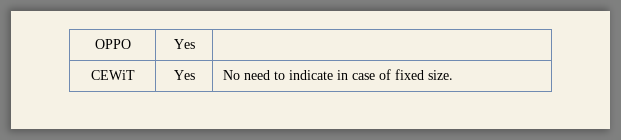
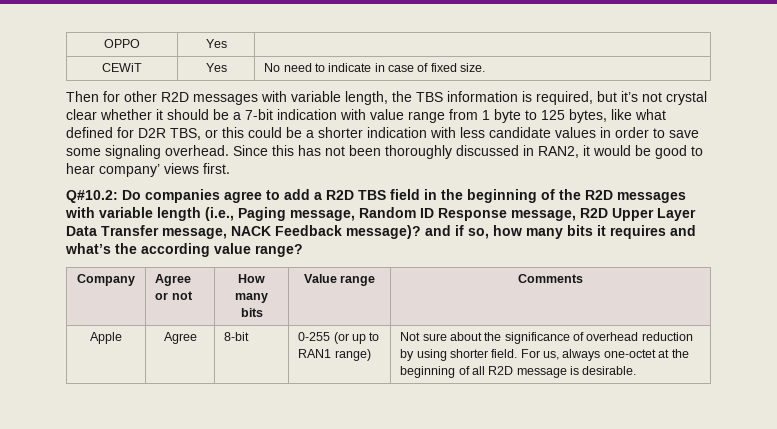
+ Then for other R2D messages with variable length, the TBS information is required, but it’s not crystal clear whether it should be a 7-bit indication with value range from 1 byte to 125 bytes, like what defined for D2R TBS, or this could be a shorter indication with less candidate values in order to save some signaling overhead. Since this has not been thoroughly discussed in RAN2, it would be good to hear company’ views first.
+ Q#10.2: Do companies agree to add a R2D TBS field in the beginning of the R2D messages with variable length (i.e., Paging message, Random ID Response message, R2D Upper Layer Data Transfer message, NACK Feedback message)? and if so, how many bits it requires and what’s the according value range?
+ Company | Agree or not | How many bits | Value range | Comments
+ Apple | Agree | 8-bit | 0-255 (or up to RAN1 range) | Not sure about the significance of overhead reduction by using shorter field. For us, always one-octet at the beginning of all R2D message is desirable.

